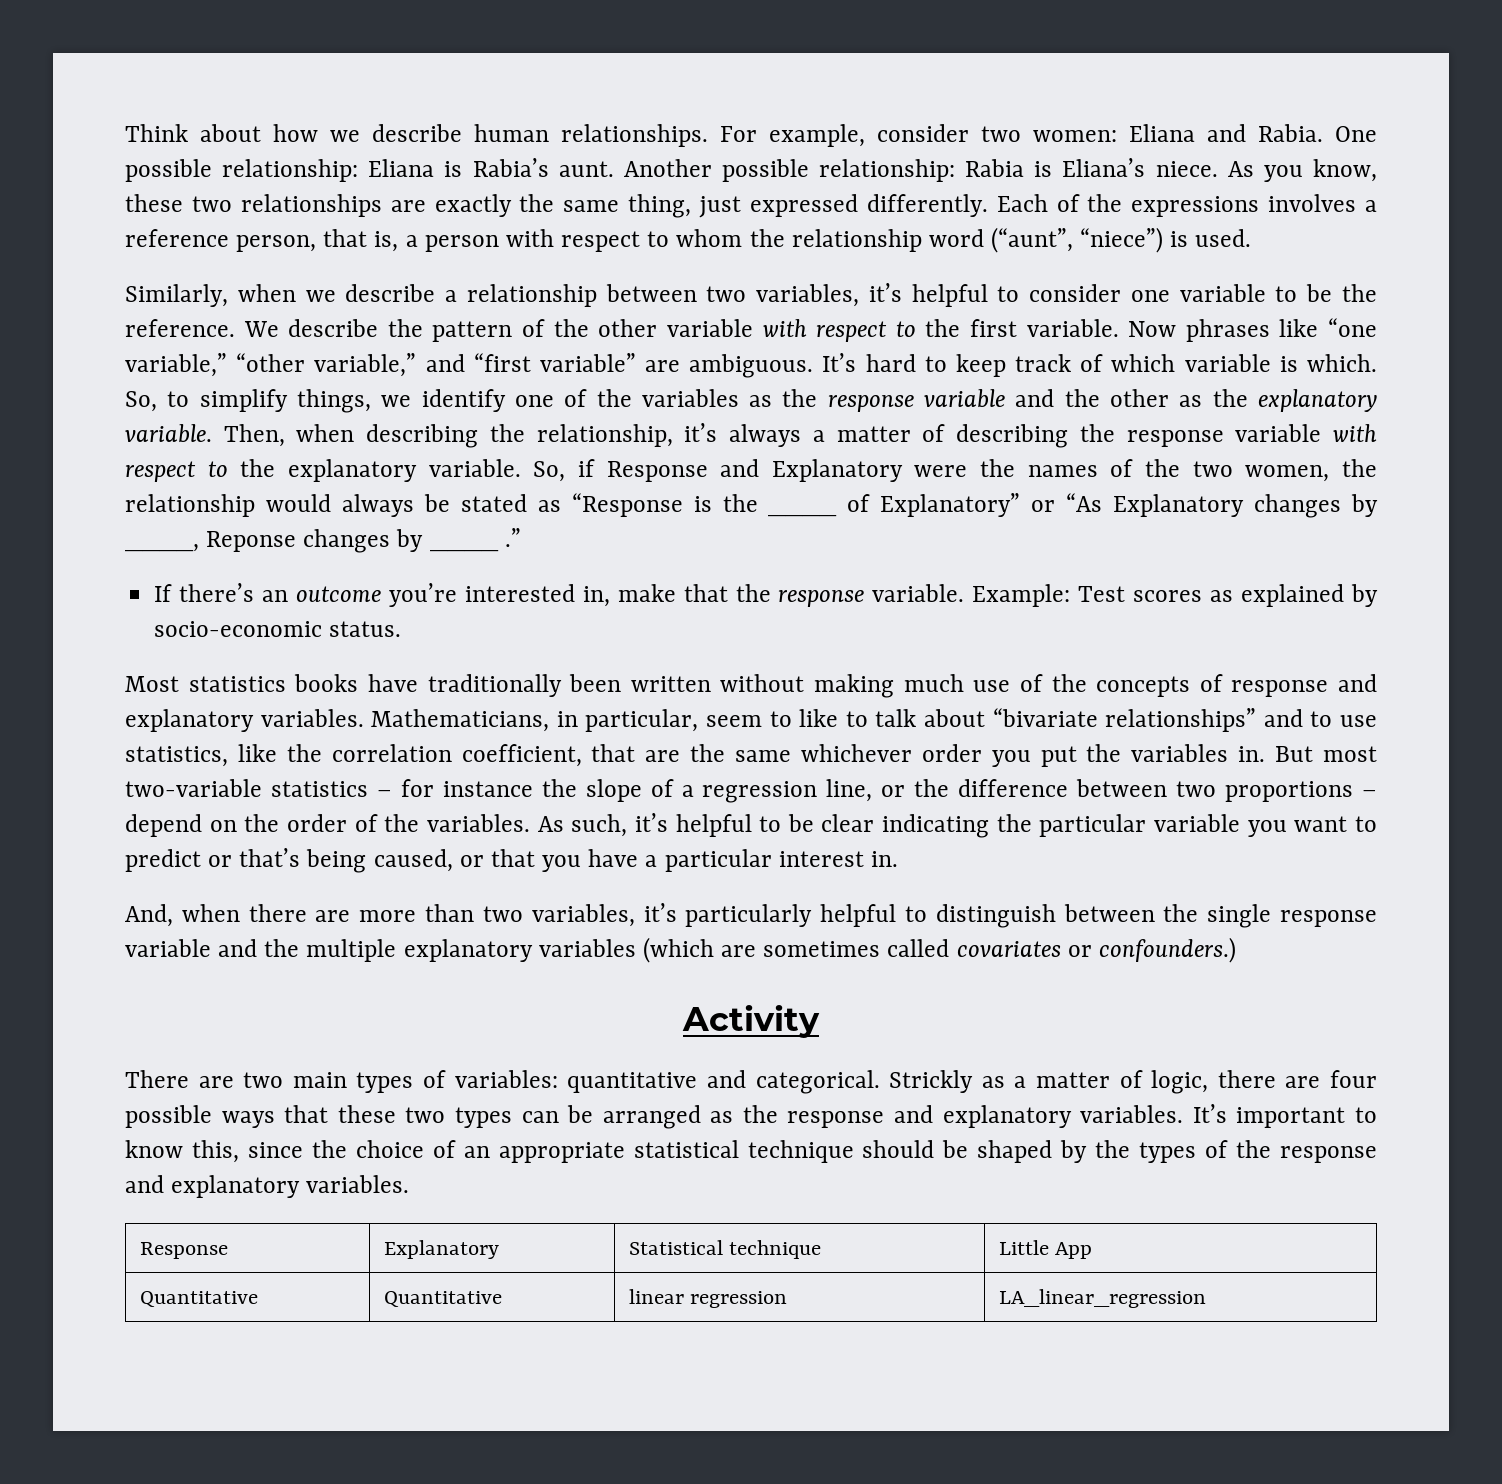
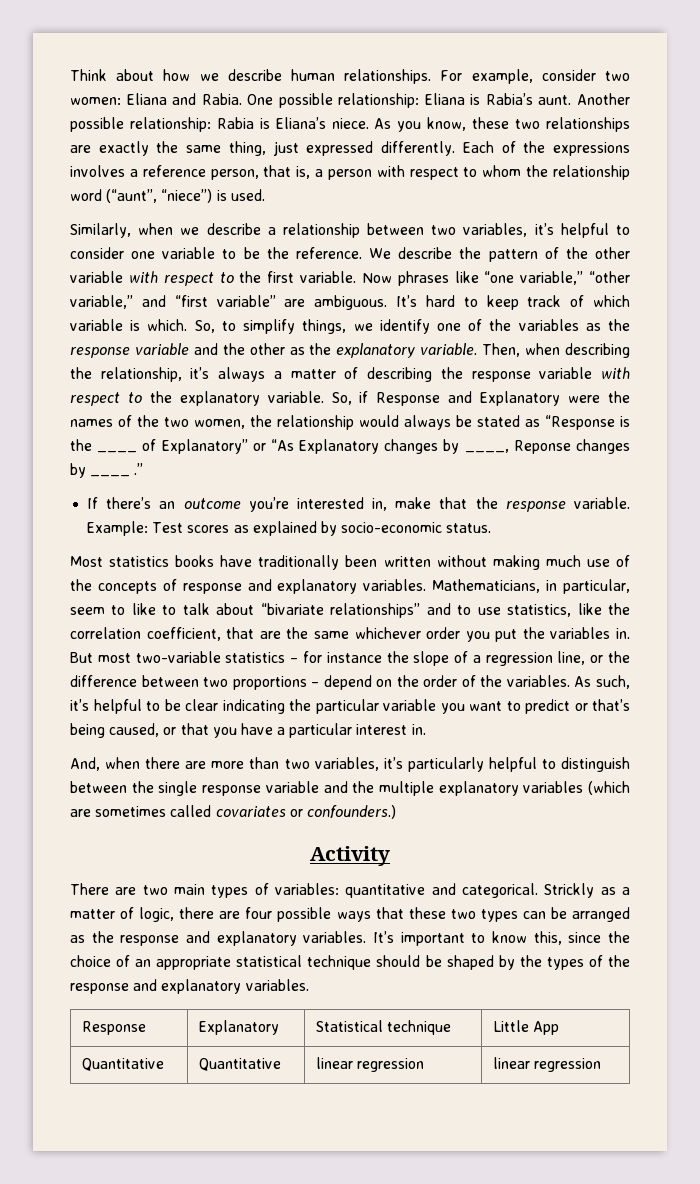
- Quantitative | Quantitative | linear regression | LA_linear_regression
+ Quantitative | Quantitative | linear regression | linear regression

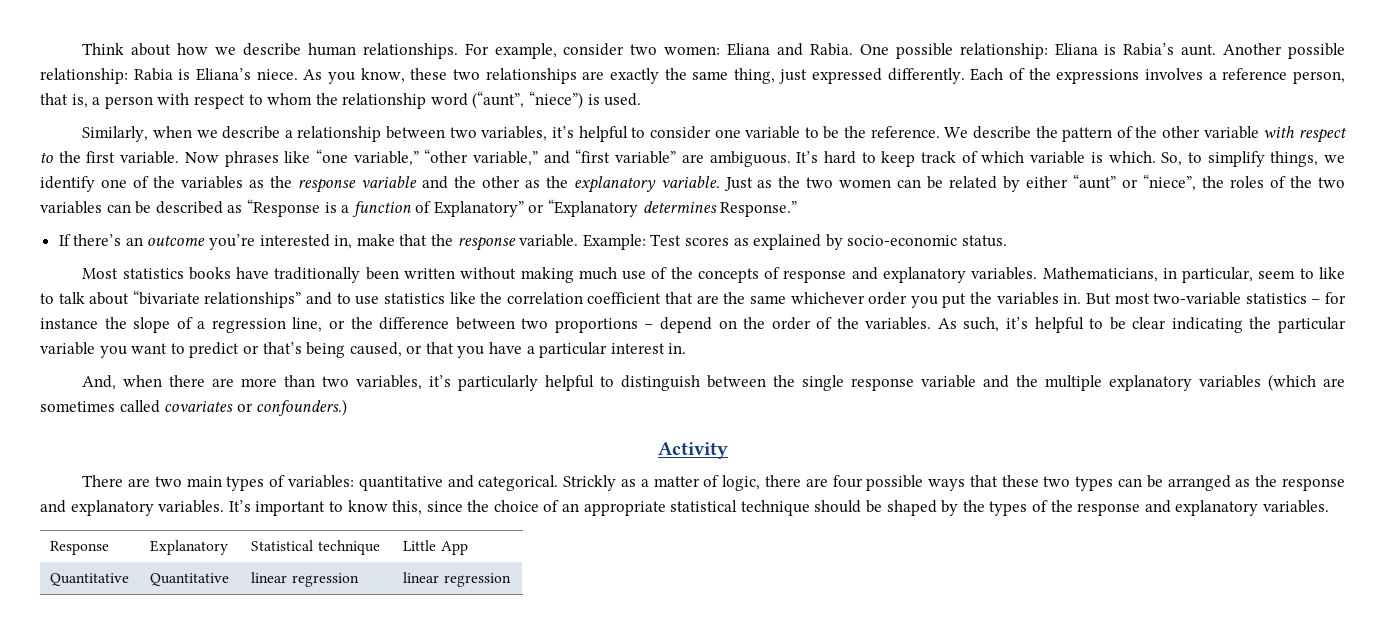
- Then, when describing the relationship, it’s always a matter of describing the response variable with respect to the explanatory variable. So, if Response and Explanatory were the names of the two women, the relationship would always be stated as “Response is the ____ of Explanatory” or “As Explanatory changes by ____, Reponse changes by ____ .”
+ Just as the two women can be related by either “aunt” or “niece”, the roles of the two variables can be described as “Response is a function of Explanatory” or “Explanatory determines Response.”
- Mathematicians, in particular, seem to like to talk about “bivariate relationships” and to use statistics, like the correlation coefficient, that are the same whichever order you put the variables in.
+ Mathematicians, in particular, seem to like to talk about “bivariate relationships” and to use statistics like the correlation coefficient that are the same whichever order you put the variables in.

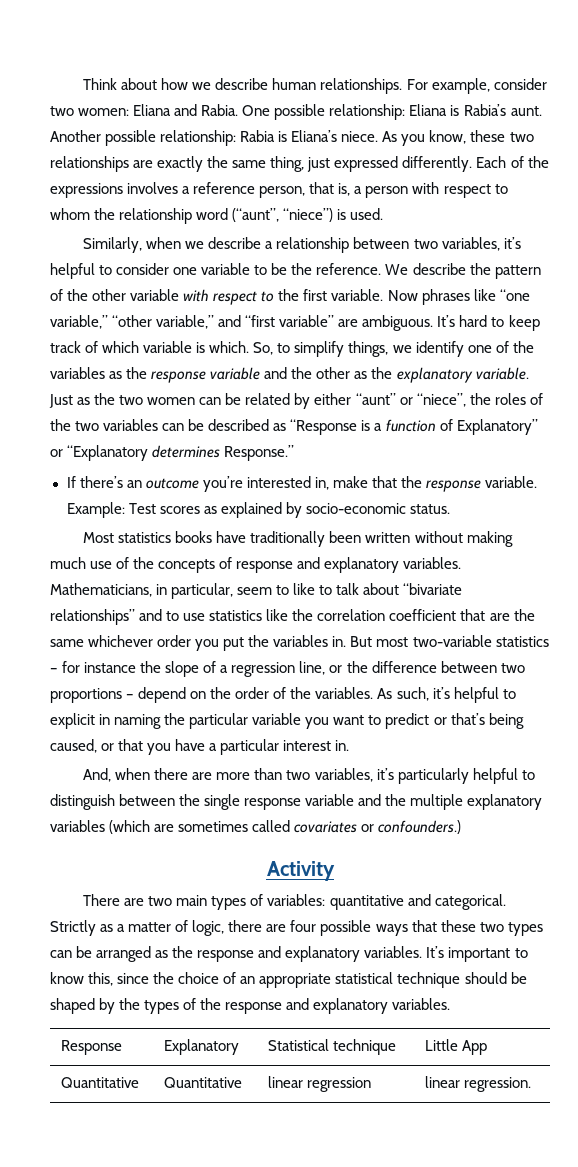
- As such, it’s helpful to be clear indicating the particular variable you want to predict or that’s being caused, or that you have a particular interest in.
+ As such, it’s helpful to explicit in naming the particular variable you want to predict or that’s being caused, or that you have a particular interest in.
- Strickly as a matter of logic, there are four possible ways that these two types can be arranged as the response and explanatory variables.
+ Strictly as a matter of logic, there are four possible ways that these two types can be arranged as the response and explanatory variables.
- Quantitative | Quantitative | linear regression | linear regression
+ Quantitative | Quantitative | linear regression | linear regression.

